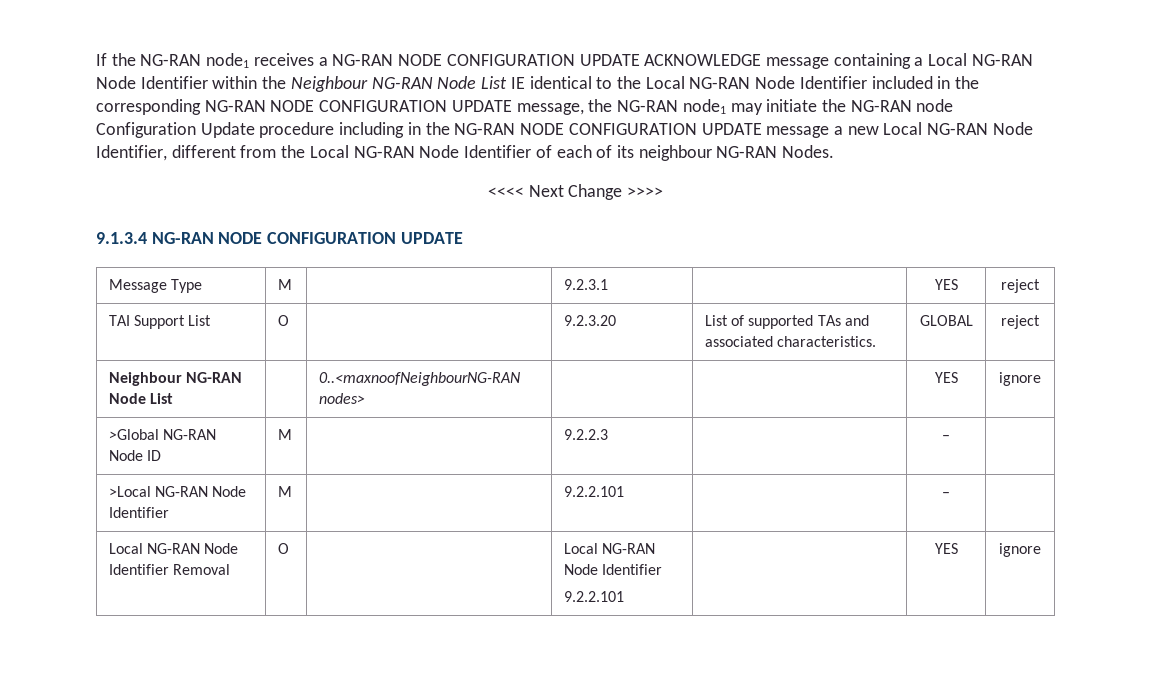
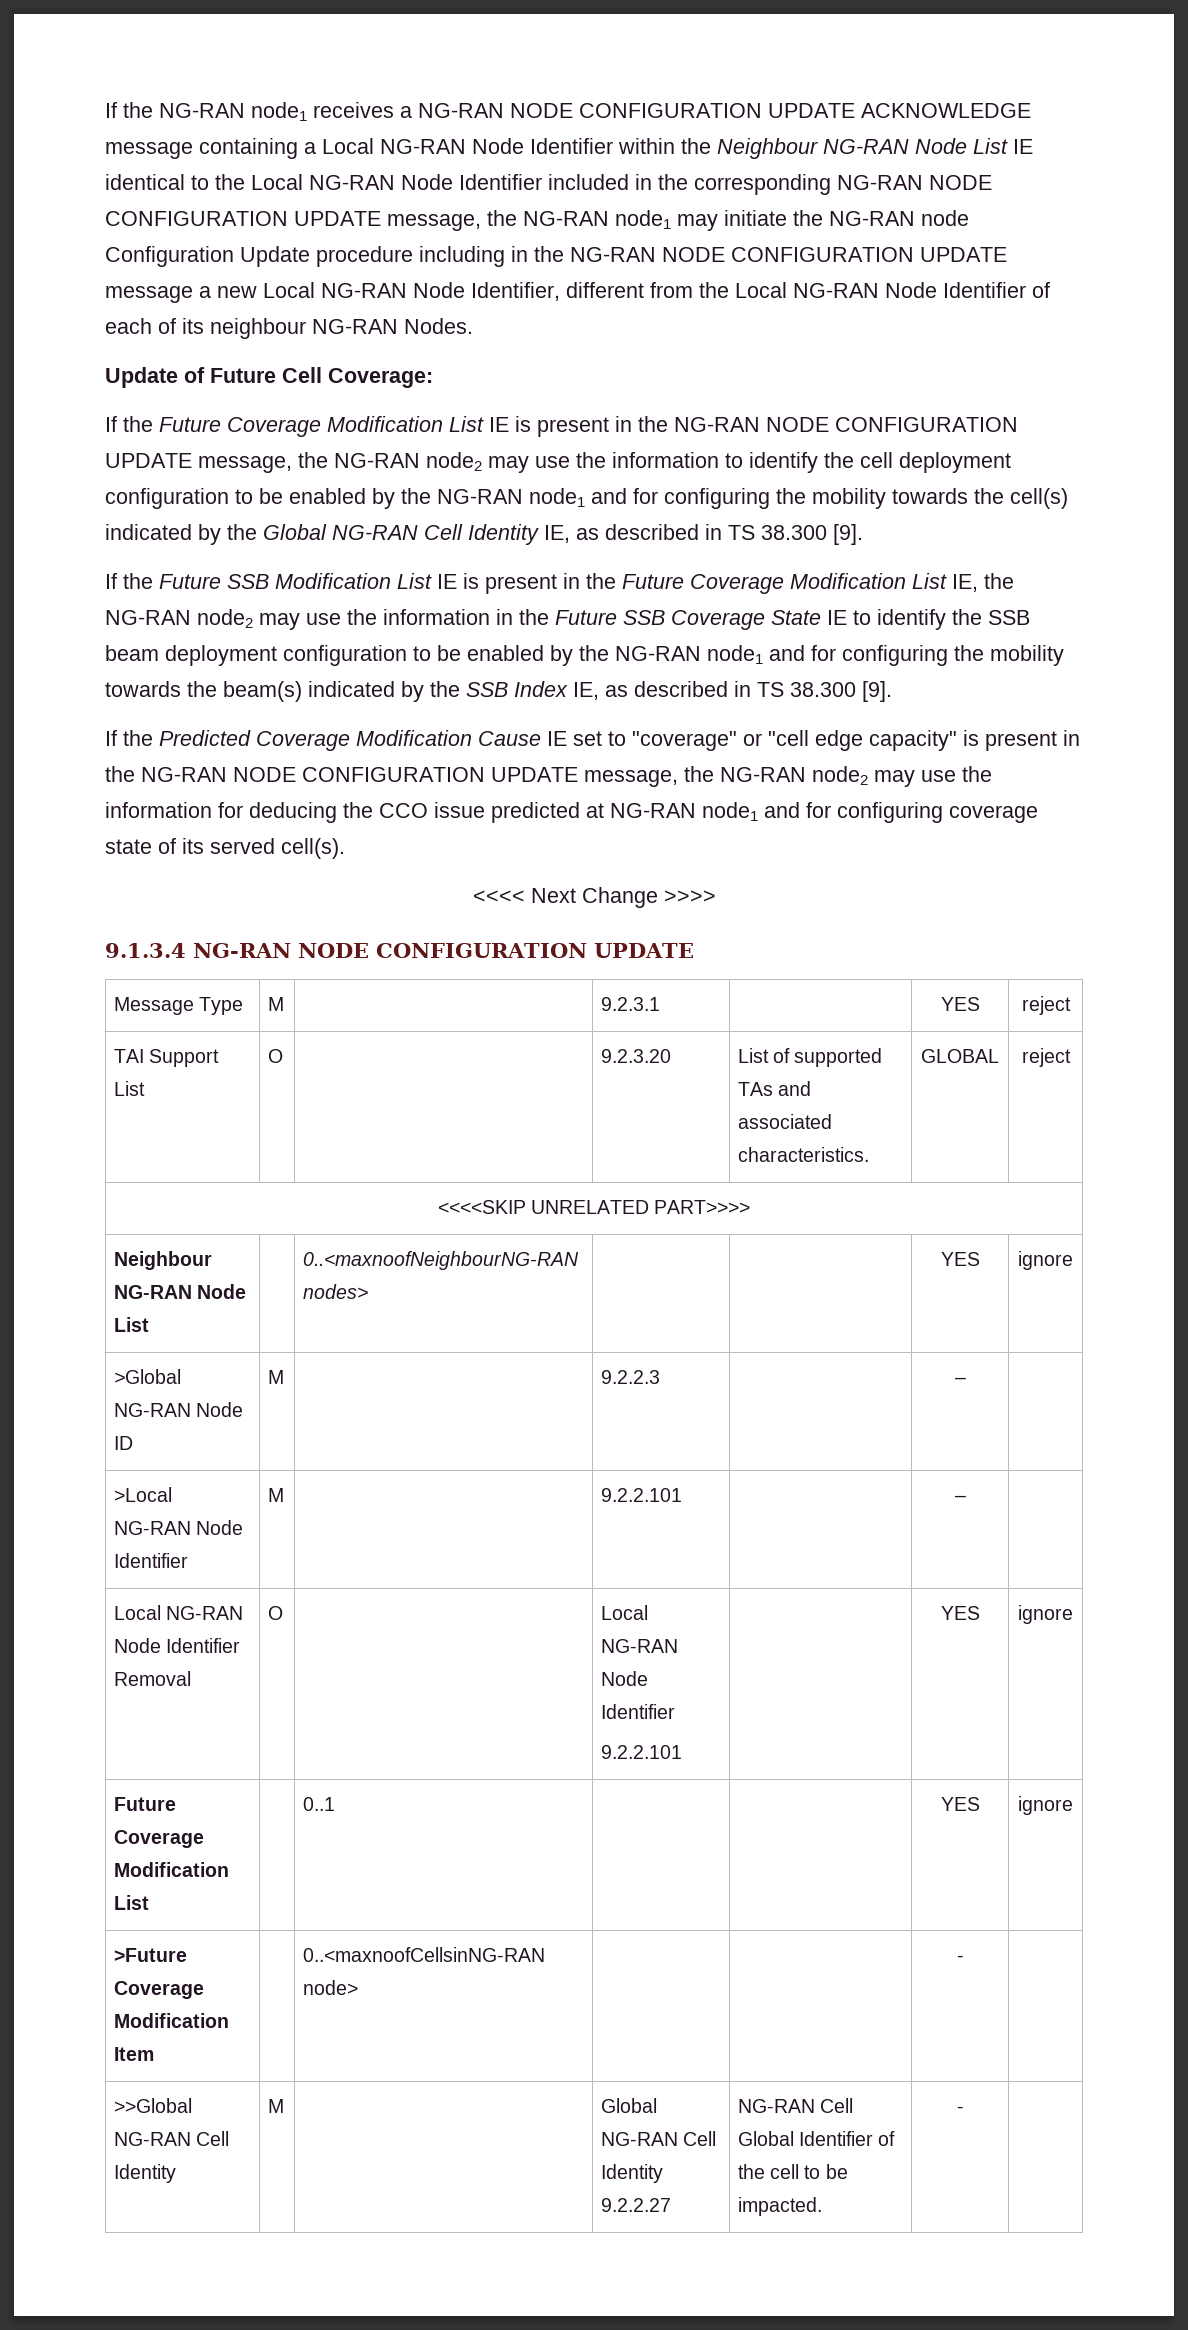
+ Update of Future Cell Coverage:
+ If the Future Coverage Modification List IE is present in the NG-RAN NODE CONFIGURATION UPDATE message, the NG-RAN node2 may use the information to identify the cell deployment configuration to be enabled by the NG-RAN node1 and for configuring the mobility towards the cell(s) indicated by the Global NG-RAN Cell Identity IE, as described in TS 38.300 [9].
+ If the Future SSB Modification List IE is present in the Future Coverage Modification List IE, the NG-RAN node2 may use the information in the Future SSB Coverage State IE to identify the SSB beam deployment configuration to be enabled by the NG-RAN node1 and for configuring the mobility towards the beam(s) indicated by the SSB Index IE, as described in TS 38.300 [9].
+ If the Predicted Coverage Modification Cause IE set to "coverage" or "cell edge capacity" is present in the NG-RAN NODE CONFIGURATION UPDATE message, the NG-RAN node2 may use the information for deducing the CCO issue predicted at NG-RAN node1 and for configuring coverage state of its served cell(s).
+ <<<<SKIP UNRELATED PART>>>>
+ Future Coverage Modification List | | 0..1 | | | YES | ignore
+ >Future Coverage Modification Item | | 0..<maxnoofCellsinNG-RAN node> | | | - |
+ >>Global NG-RAN Cell Identity | M | | Global NG-RAN Cell Identity 9.2.2.27 | NG-RAN Cell Global Identifier of the cell to be impacted. | - |

